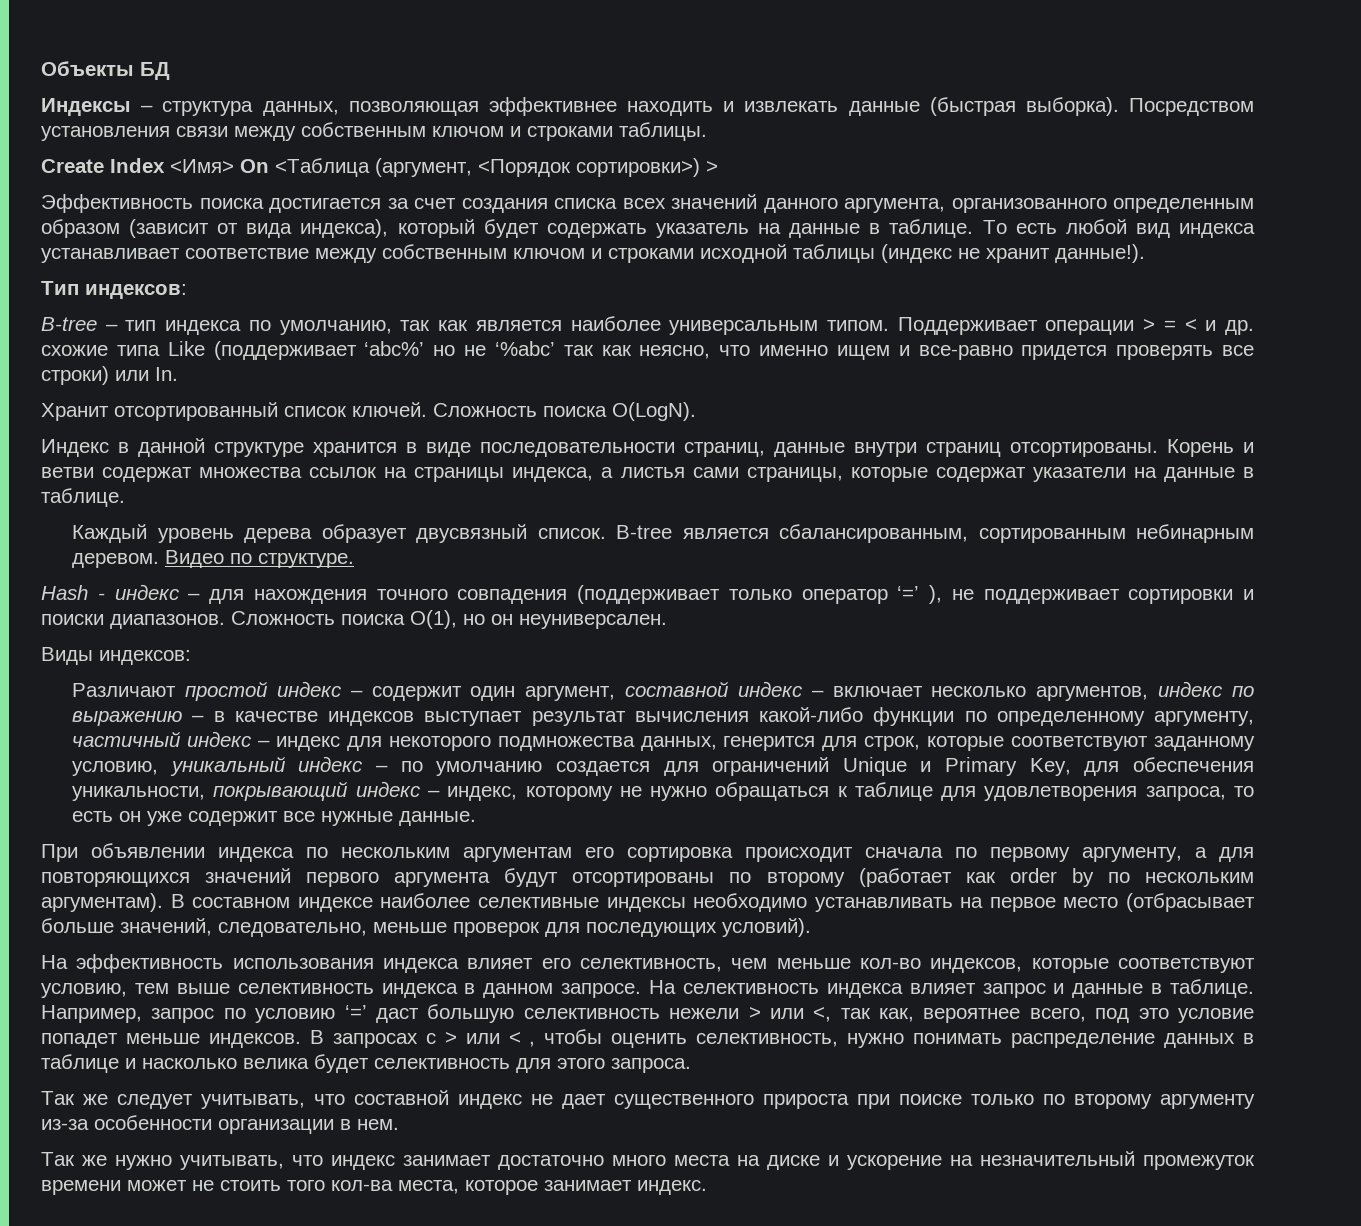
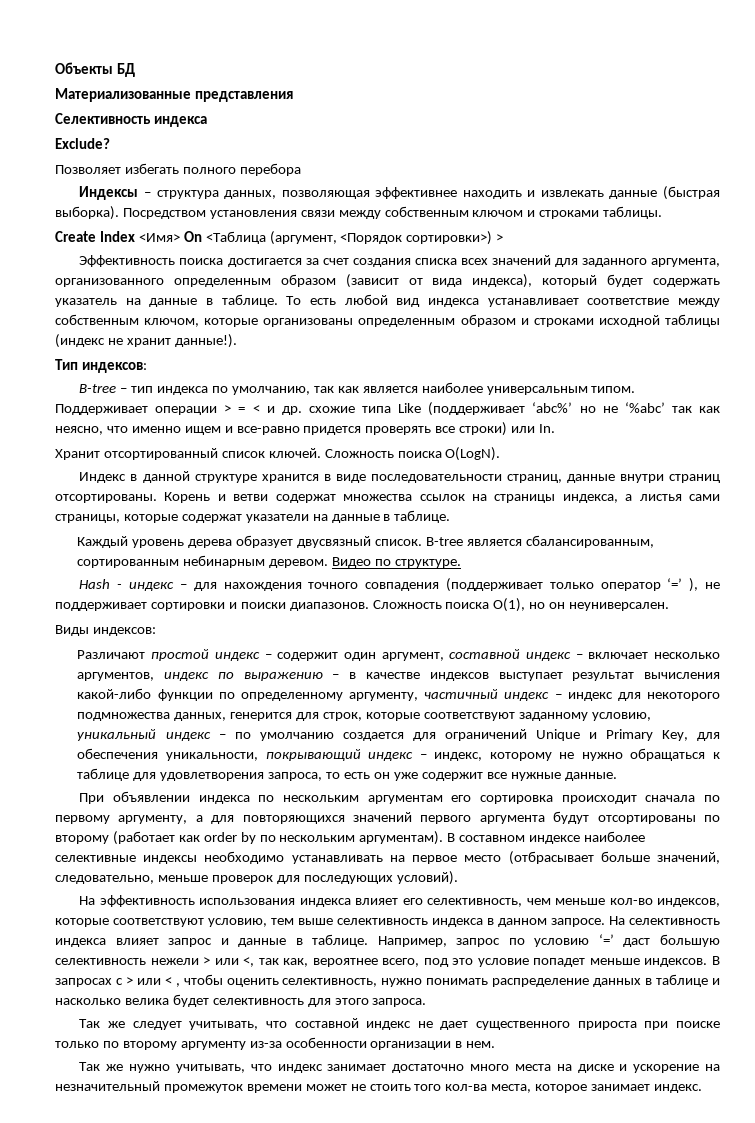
+ Материализованные представления
+ Селективность индекса
+ Exclude?
+ Позволяет избегать полного перебора
- Эффективность поиска достигается за счет создания списка всех значений данного аргумента, организованного определенным образом (зависит от вида индекса), который будет содержать указатель на данные в таблице.
+ Эффективность поиска достигается за счет создания списка всех значений для заданного аргумента, организованного определенным образом (зависит от вида индекса), который будет содержать указатель на данные в таблице.
- То есть любой вид индекса устанавливает соответствие между собственным ключом и строками исходной таблицы (индекс не хранит данные!).
+ То есть любой вид индекса устанавливает соответствие между собственным ключом, которые организованы определенным образом и строками исходной таблицы (индекс не хранит данные!).

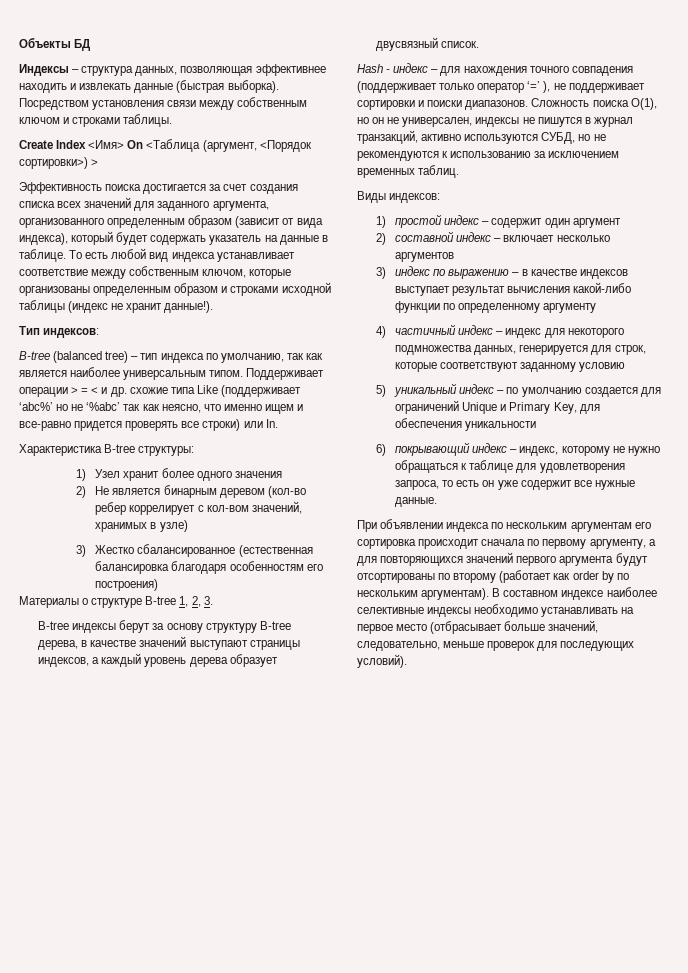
- Материализованные представления
- Селективность индекса
- Exclude?
- Позволяет избегать полного перебора
- B-tree – тип индекса по умолчанию, так как является наиболее универсальным типом.
+ B-tree (balanced tree) – тип индекса по умолчанию, так как является наиболее универсальным типом.
- Хранит отсортированный список ключей. Сложность поиска O(LogN).
- Индекс в данной структуре хранится в виде последовательности страниц, данные внутри страниц отсортированы. Корень и ветви содержат множества ссылок на страницы индекса, а листья сами страницы, которые содержат указатели на данные в таблице.
- Каждый уровень дерева образует двусвязный список. B-tree является сбалансированным, сортированным небинарным деревом. Видео по структуре.
+ Характеристика B-tree структуры:
+ 1) Узел хранит более одного значения
+ 2) Не является бинарным деревом (кол-во ребер коррелирует с кол-вом значений, хранимых в узле)
+ 3) Жестко сбалансированное (естественная балансировка благодаря особенностям его построения)
+ Материалы о структуре B-tree 1, 2, 3.
+ B-tree индексы берут за основу структуру B-tree дерева, в качестве значений выступают страницы индексов, а каждый уровень дерева образует двусвязный список.
- Сложность поиска O(1), но он неуниверсален.
+ Сложность поиска O(1), но он не универсален, индексы не пишутся в журнал транзакций, активно используются СУБД, но не рекомендуются к использованию за исключением временных таблиц.
- Различают простой индекс – содержит один аргумент, составной индекс – включает несколько аргументов, индекс по выражению – в качестве индексов выступает результат вычисления какой-либо функции по определенному аргументу, частичный индекс – индекс для некоторого подмножества данных, генерится для строк, которые соответствуют заданному условию, уникальный индекс – по умолчанию создается для ограничений Unique и Primary Key, для обеспечения уникальности, покрывающий индекс – индекс, которому не нужно обращаться к таблице для удовлетворения запроса, то есть он уже содержит все нужные данные.
+ 1) простой индекс – содержит один аргумент
+ 2) составной индекс – включает несколько аргументов
+ 3) индекс по выражению – в качестве индексов выступает результат вычисления какой-либо функции по определенному аргументу
+ 4) частичный индекс – индекс для некоторого подмножества данных, генерируется для строк, которые соответствуют заданному условию
+ 5) уникальный индекс – по умолчанию создается для ограничений Unique и Primary Key, для обеспечения уникальности
+ 6) покрывающий индекс – индекс, которому не нужно обращаться к таблице для удовлетворения запроса, то есть он уже содержит все нужные данные.
- На эффективность использования индекса влияет его селективность, чем меньше кол-во индексов, которые соответствуют условию, тем выше селективность индекса в данном запросе. На селективность индекса влияет запрос и данные в таблице. Например, запрос по условию ‘=’ даст большую селективность нежели > или <, так как, вероятнее всего, под это условие попадет меньше индексов. В запросах с > или < , чтобы оценить селективность, нужно понимать распределение данных в таблице и насколько велика будет селективность для этого запроса.
- Так же следует учитывать, что составной индекс не дает существенного прироста при поиске только по второму аргументу из-за особенности организации в нем.
- Так же нужно учитывать, что индекс занимает достаточно много места на диске и ускорение на незначительный промежуток времени может не стоить того кол-ва места, которое занимает индекс.

